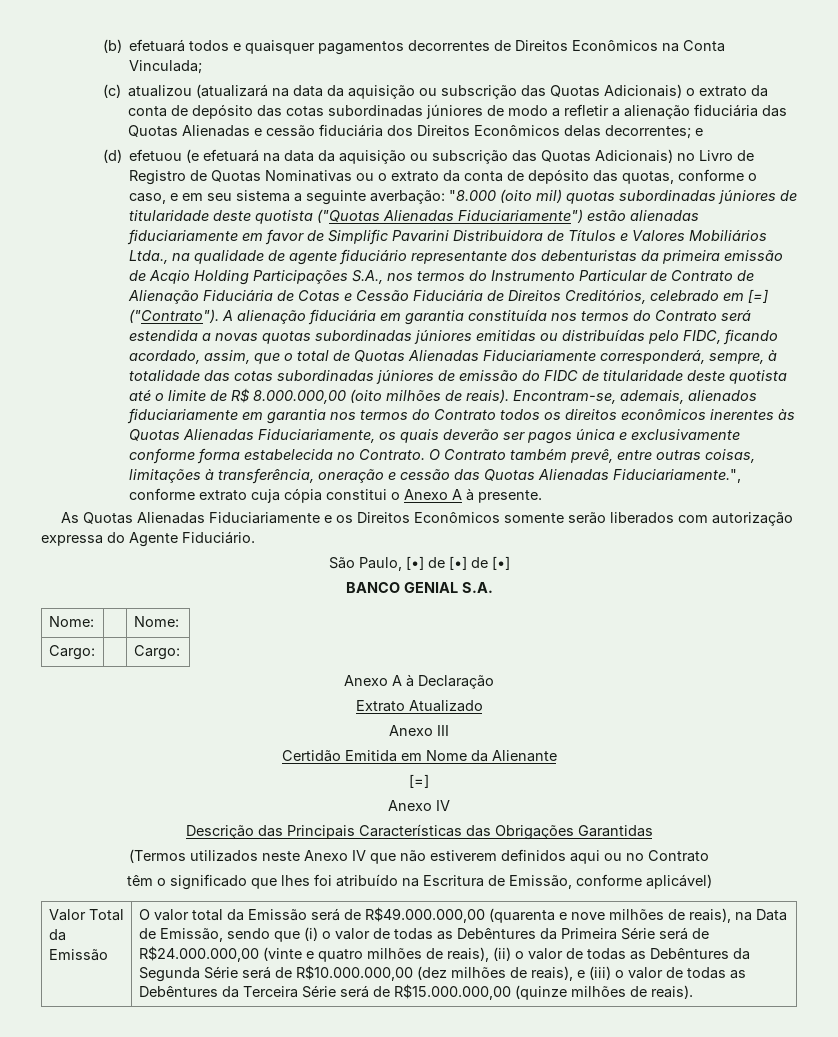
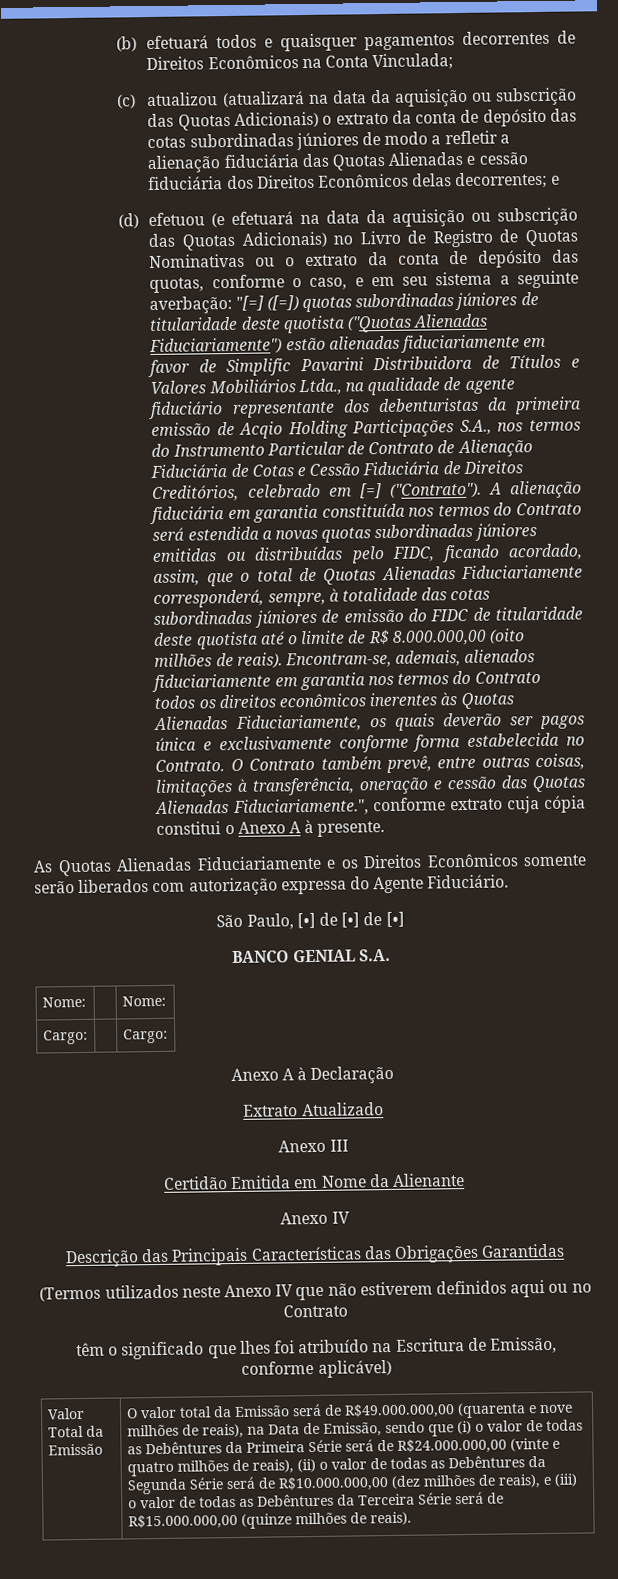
- "8.000 (oito mil) quotas subordinadas júniores de titularidade deste quotista ("Quotas Alienadas Fiduciariamente") estão alienadas fiduciariamente em favor de Simplific Pavarini Distribuidora de Títulos e Valores Mobiliários Ltda., na qualidade de agente fiduciário representante dos debenturistas da primeira emissão de Acqio Holding Participações S.A., nos termos do Instrumento Particular de Contrato de Alienação Fiduciária de Cotas e Cessão Fiduciária de Direitos Creditórios, celebrado em [=] ("Contrato").
+ "[=] ([=]) quotas subordinadas júniores de titularidade deste quotista ("Quotas Alienadas Fiduciariamente") estão alienadas fiduciariamente em favor de Simplific Pavarini Distribuidora de Títulos e Valores Mobiliários Ltda., na qualidade de agente fiduciário representante dos debenturistas da primeira emissão de Acqio Holding Participações S.A., nos termos do Instrumento Particular de Contrato de Alienação Fiduciária de Cotas e Cessão Fiduciária de Direitos Creditórios, celebrado em [=] ("Contrato").
  Certidão Emitida em Nome da Alienante
- [=]

